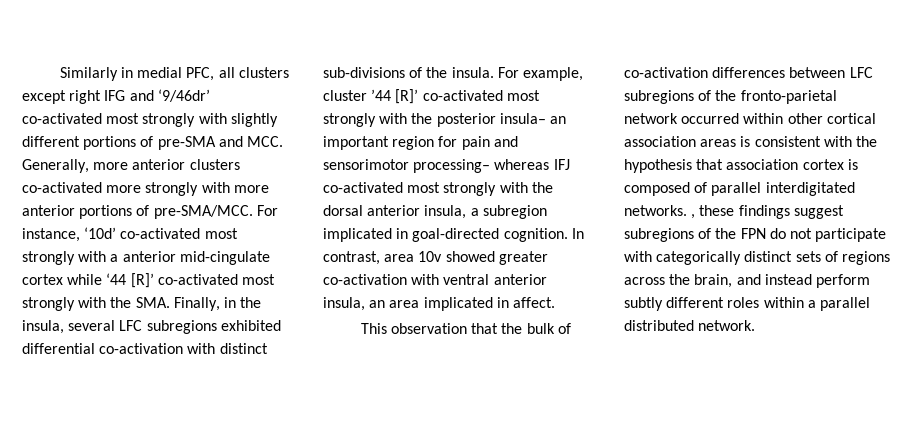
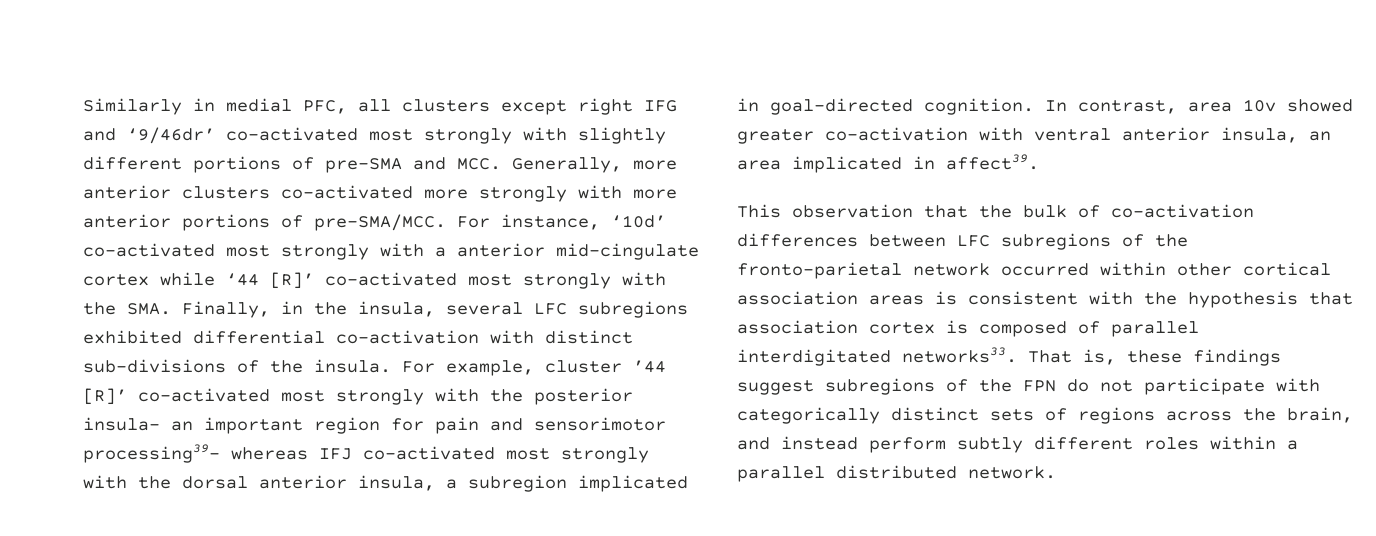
- For example, cluster ’44 [R]’ co-activated most strongly with the posterior insula– an important region for pain and sensorimotor processing– whereas IFJ co-activated most strongly with the dorsal anterior insula, a subregion implicated in goal-directed cognition.
+ For example, cluster ’44 [R]’ co-activated most strongly with the posterior insula– an important region for pain and sensorimotor processing39– whereas IFJ co-activated most strongly with the dorsal anterior insula, a subregion implicated in goal-directed cognition.
- In contrast, area 10v showed greater co-activation with ventral anterior insula, an area implicated in affect.
+ In contrast, area 10v showed greater co-activation with ventral anterior insula, an area implicated in affect39.
- This observation that the bulk of co-activation differences between LFC subregions of the fronto-parietal network occurred within other cortical association areas is consistent with the hypothesis that association cortex is composed of parallel interdigitated networks. , these findings suggest subregions of the FPN do not participate with categorically distinct sets of regions across the brain, and instead perform subtly different roles within a parallel distributed network.
+ This observation that the bulk of co-activation differences between LFC subregions of the fronto-parietal network occurred within other cortical association areas is consistent with the hypothesis that association cortex is composed of parallel interdigitated networks33. That is, these findings suggest subregions of the FPN do not participate with categorically distinct sets of regions across the brain, and instead perform subtly different roles within a parallel distributed network.

